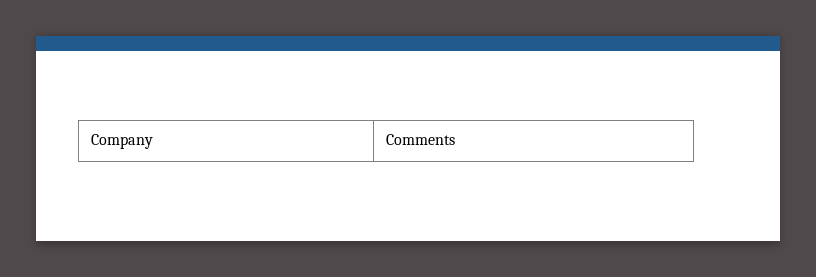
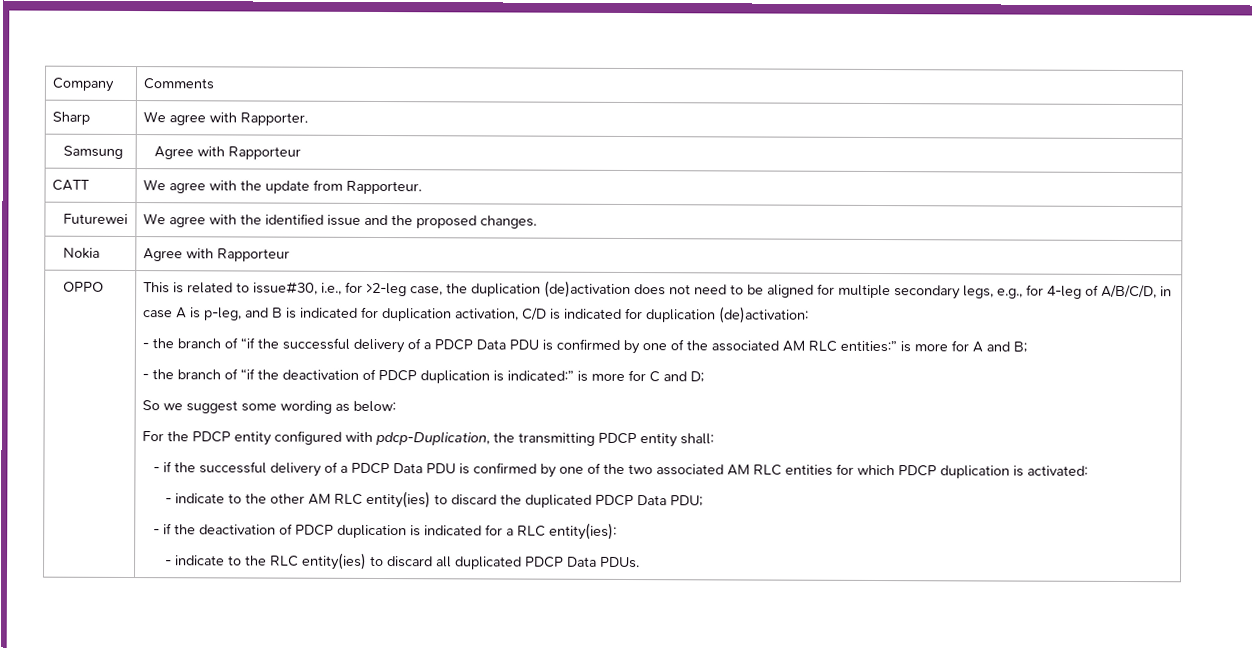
+ Sharp | We agree with Rapporter.
+ Samsung | Agree with Rapporteur
+ CATT | We agree with the update from Rapporteur.
+ Futurewei | We agree with the identified issue and the proposed changes.
+ Nokia | Agree with Rapporteur
+ OPPO | This is related to issue#30, i.e., for >2-leg case, the duplication (de)activation does not need to be aligned for multiple secondary legs, e.g., for 4-leg of A/B/C/D, in case A is p-leg, and B is indicated for duplication activation, C/D is indicated for duplication (de)activation:
+ - the branch of “if the successful delivery of a PDCP Data PDU is confirmed by one of the associated AM RLC entities:” is more for A and B;
+ - the branch of “if the deactivation of PDCP duplication is indicated:” is more for C and D;
+ So we suggest some wording as below:
+ For the PDCP entity configured with pdcp-Duplication, the transmitting PDCP entity shall:
+ - if the successful delivery of a PDCP Data PDU is confirmed by one of the two associated AM RLC entities for which PDCP duplication is activated:
+ - indicate to the other AM RLC entity(ies) to discard the duplicated PDCP Data PDU;
+ - if the deactivation of PDCP duplication is indicated for a RLC entity(ies):
+ - indicate to the RLC entity(ies) to discard all duplicated PDCP Data PDUs.

